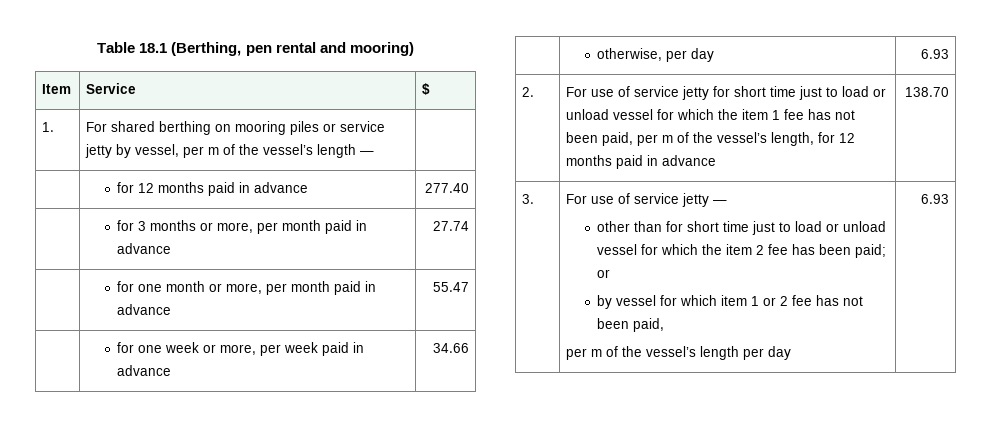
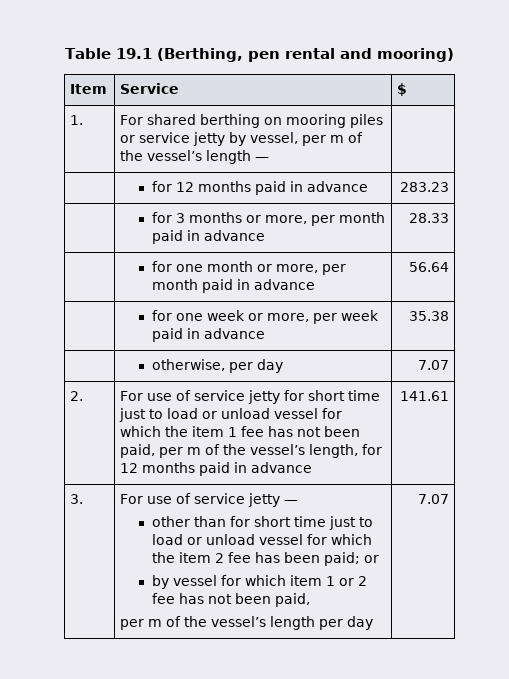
- Table 18.1 (Berthing, pen rental and mooring)
+ Table 19.1 (Berthing, pen rental and mooring)
- | for 12 months paid in advance | 277.40
+ | for 12 months paid in advance | 283.23
- | for 3 months or more, per month paid in advance | 27.74
+ | for 3 months or more, per month paid in advance | 28.33
- | for one month or more, per month paid in advance | 55.47
+ | for one month or more, per month paid in advance | 56.64
- | for one week or more, per week paid in advance | 34.66
+ | for one week or more, per week paid in advance | 35.38
- | otherwise, per day | 6.93
+ | otherwise, per day | 7.07
- 2. | For use of service jetty for short time just to load or unload vessel for which the item 1 fee has not been paid, per m of the vessel’s length, for 12 months paid in advance | 138.70
+ 2. | For use of service jetty for short time just to load or unload vessel for which the item 1 fee has not been paid, per m of the vessel’s length, for 12 months paid in advance | 141.61
- per m of the vessel’s length per day | 6.93
+ per m of the vessel’s length per day | 7.07

